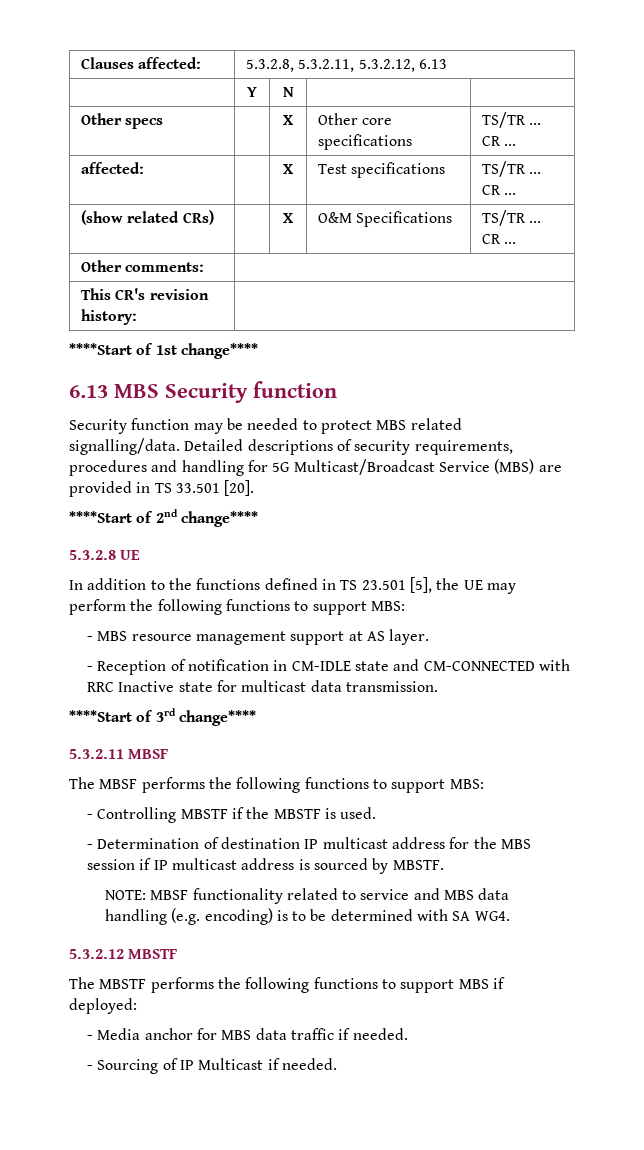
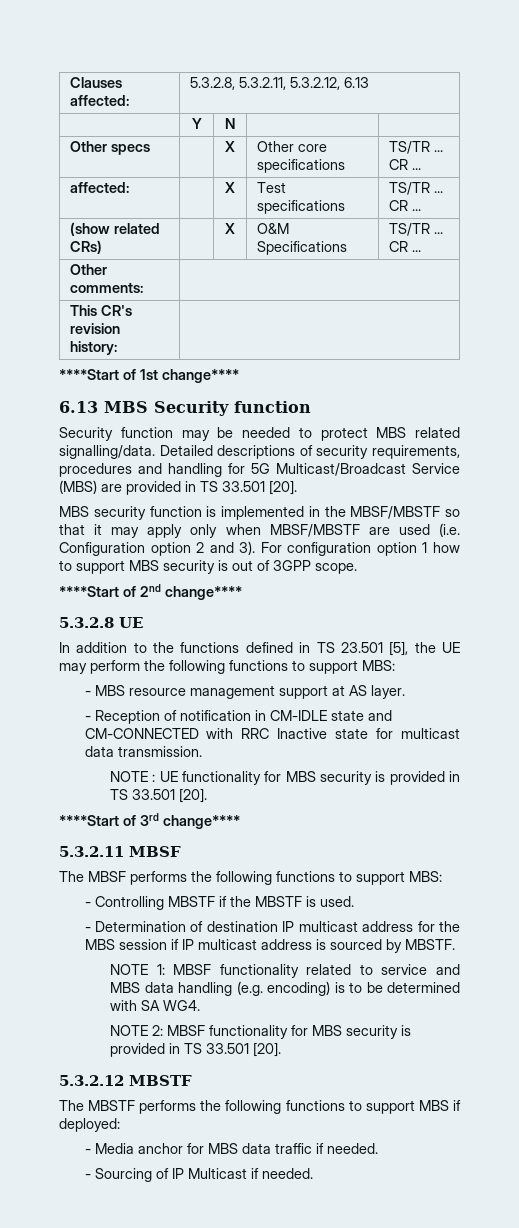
+ MBS security function is implemented in the MBSF/MBSTF so that it may apply only when MBSF/MBSTF are used (i.e. Configuration option 2 and 3). For configuration option 1 how to support MBS security is out of 3GPP scope.
+ NOTE : UE functionality for MBS security is provided in TS 33.501 [20].
- NOTE: MBSF functionality related to service and MBS data handling (e.g. encoding) is to be determined with SA WG4.
+ NOTE 1: MBSF functionality related to service and MBS data handling (e.g. encoding) is to be determined with SA WG4.
+ NOTE 2: MBSF functionality for MBS security is provided in TS 33.501 [20].

